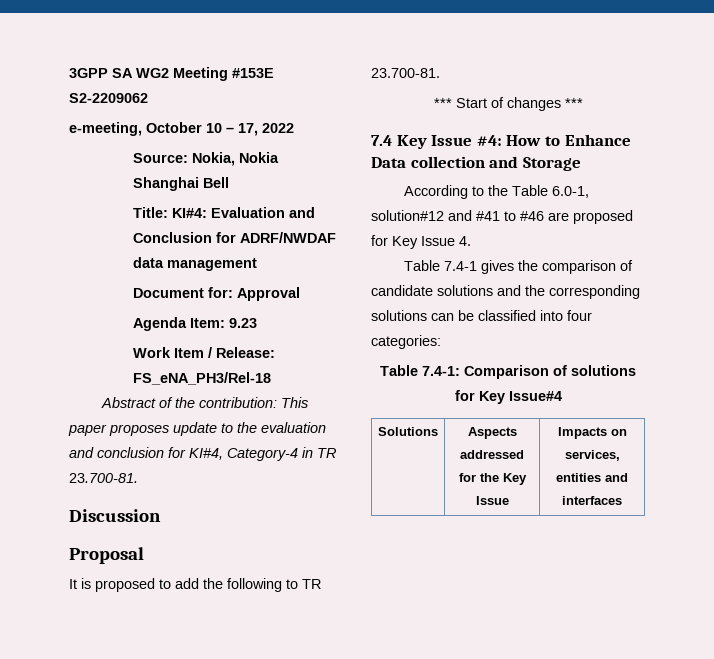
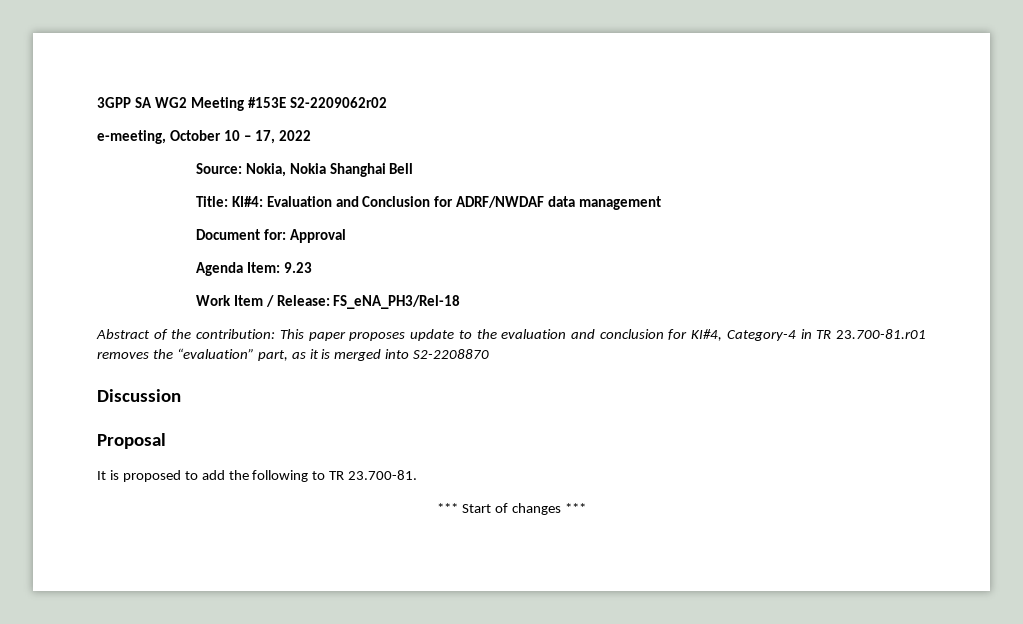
- 3GPP SA WG2 Meeting #153E S2-2209062
+ 3GPP SA WG2 Meeting #153E S2-2209062r02
- Abstract of the contribution: This paper proposes update to the evaluation and conclusion for KI#4, Category-4 in TR 23.700-81.
+ Abstract of the contribution: This paper proposes update to the evaluation and conclusion for KI#4, Category-4 in TR 23.700-81.r01 removes the “evaluation” part, as it is merged into S2-2208870
- 7.4 Key Issue #4: How to Enhance Data collection and Storage
- According to the Table 6.0-1, solution#12 and #41 to #46 are proposed for Key Issue 4.
- Table 7.4-1 gives the comparison of candidate solutions and the corresponding solutions can be classified into four categories:
- Table 7.4-1: Comparison of solutions for Key Issue#4
- Solutions | Aspects addressed for the Key Issue | Impacts on services, entities and interfaces

